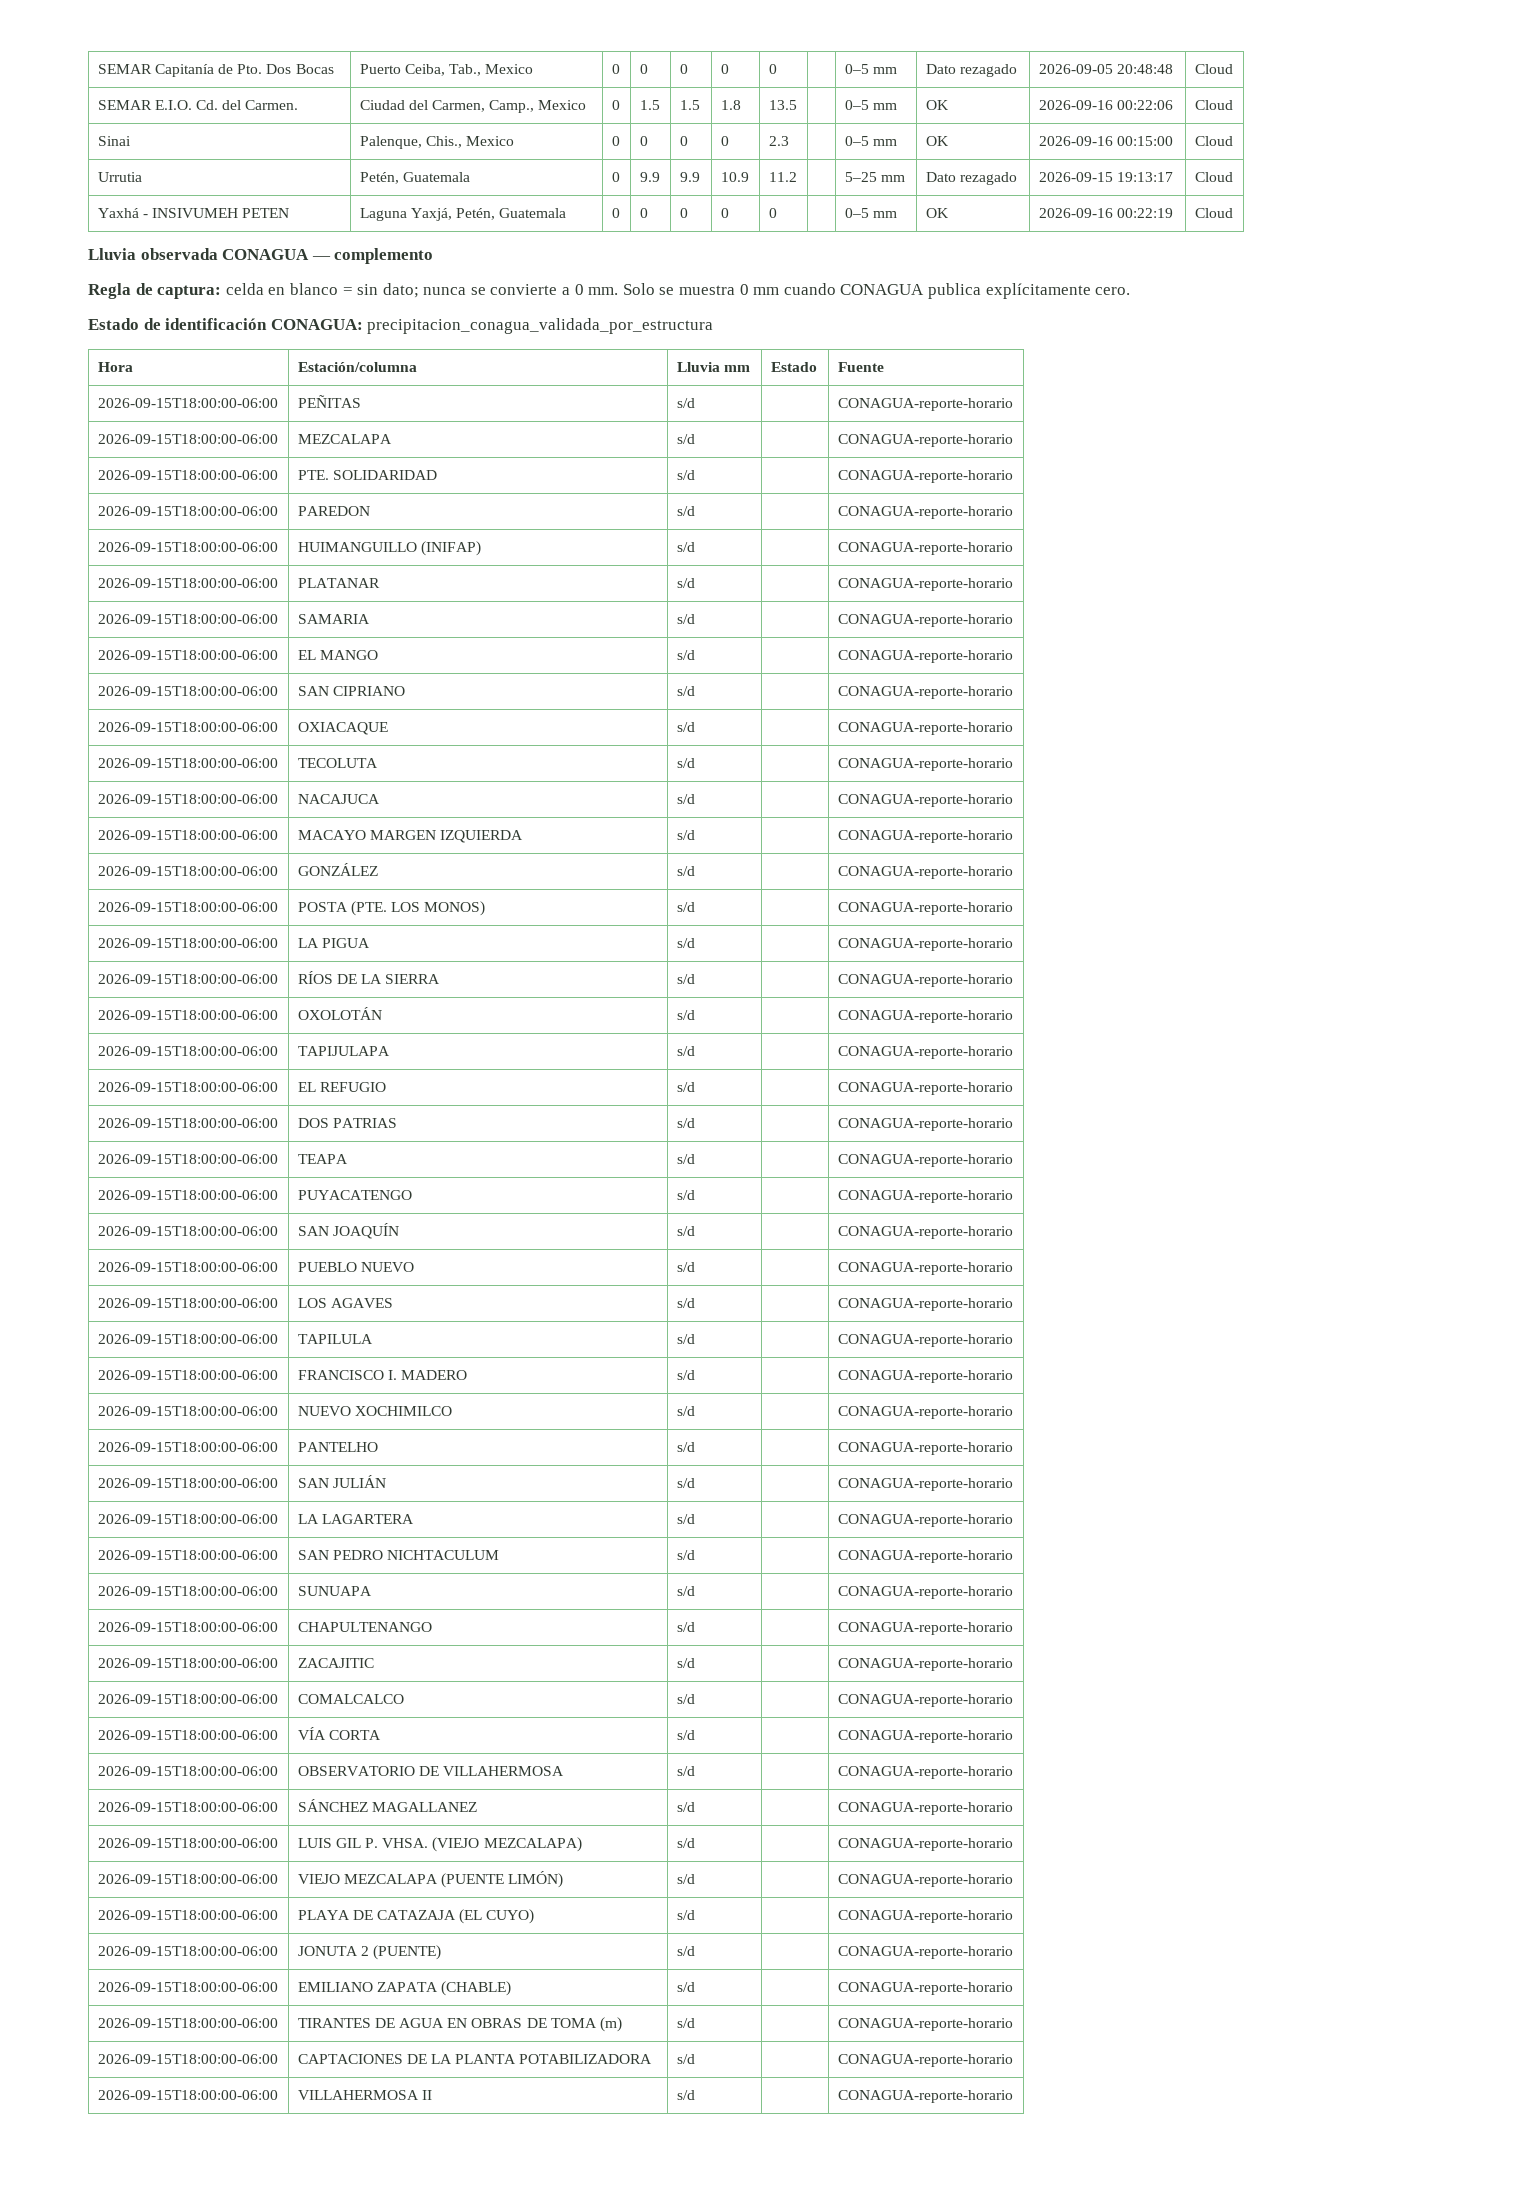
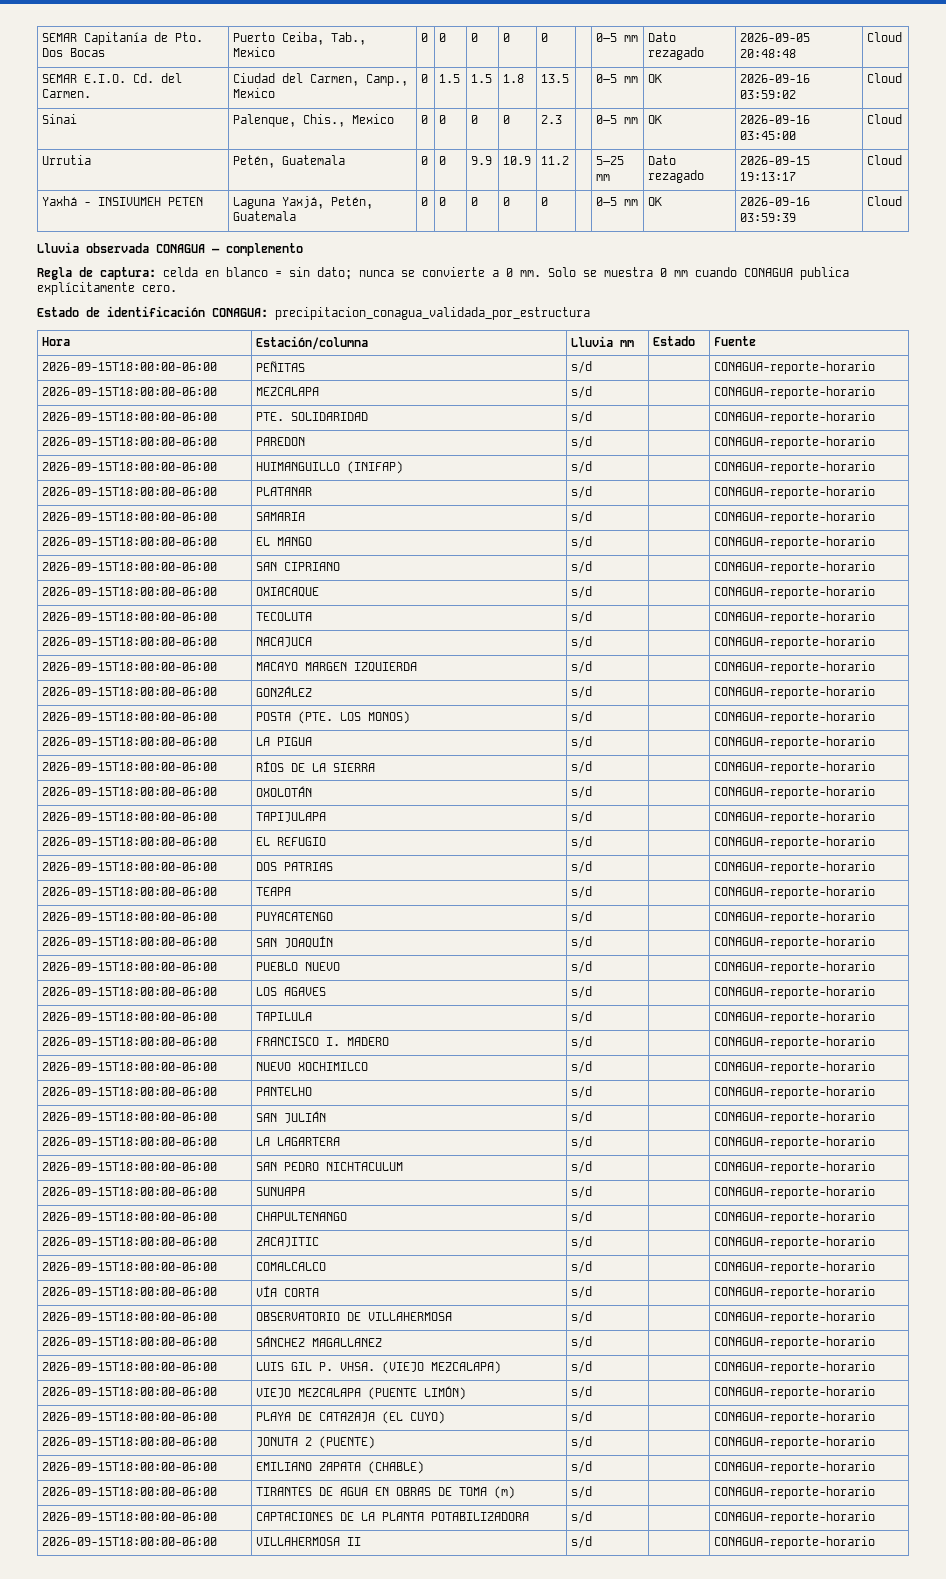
- SEMAR E.I.O. Cd. del Carmen. | Ciudad del Carmen, Camp., Mexico | 0 | 1.5 | 1.5 | 1.8 | 13.5 | | 0–5 mm | OK | 2026-09-16 00:22:06 | Cloud
+ SEMAR E.I.O. Cd. del Carmen. | Ciudad del Carmen, Camp., Mexico | 0 | 1.5 | 1.5 | 1.8 | 13.5 | | 0–5 mm | OK | 2026-09-16 03:59:02 | Cloud
- Sinai | Palenque, Chis., Mexico | 0 | 0 | 0 | 0 | 2.3 | | 0–5 mm | OK | 2026-09-16 00:15:00 | Cloud
+ Sinai | Palenque, Chis., Mexico | 0 | 0 | 0 | 0 | 2.3 | | 0–5 mm | OK | 2026-09-16 03:45:00 | Cloud
- Urrutia | Petén, Guatemala | 0 | 9.9 | 9.9 | 10.9 | 11.2 | | 5–25 mm | Dato rezagado | 2026-09-15 19:13:17 | Cloud
+ Urrutia | Petén, Guatemala | 0 | 0 | 9.9 | 10.9 | 11.2 | | 5–25 mm | Dato rezagado | 2026-09-15 19:13:17 | Cloud
- Yaxhá - INSIVUMEH PETEN | Laguna Yaxjá, Petén, Guatemala | 0 | 0 | 0 | 0 | 0 | | 0–5 mm | OK | 2026-09-16 00:22:19 | Cloud
+ Yaxhá - INSIVUMEH PETEN | Laguna Yaxjá, Petén, Guatemala | 0 | 0 | 0 | 0 | 0 | | 0–5 mm | OK | 2026-09-16 03:59:39 | Cloud

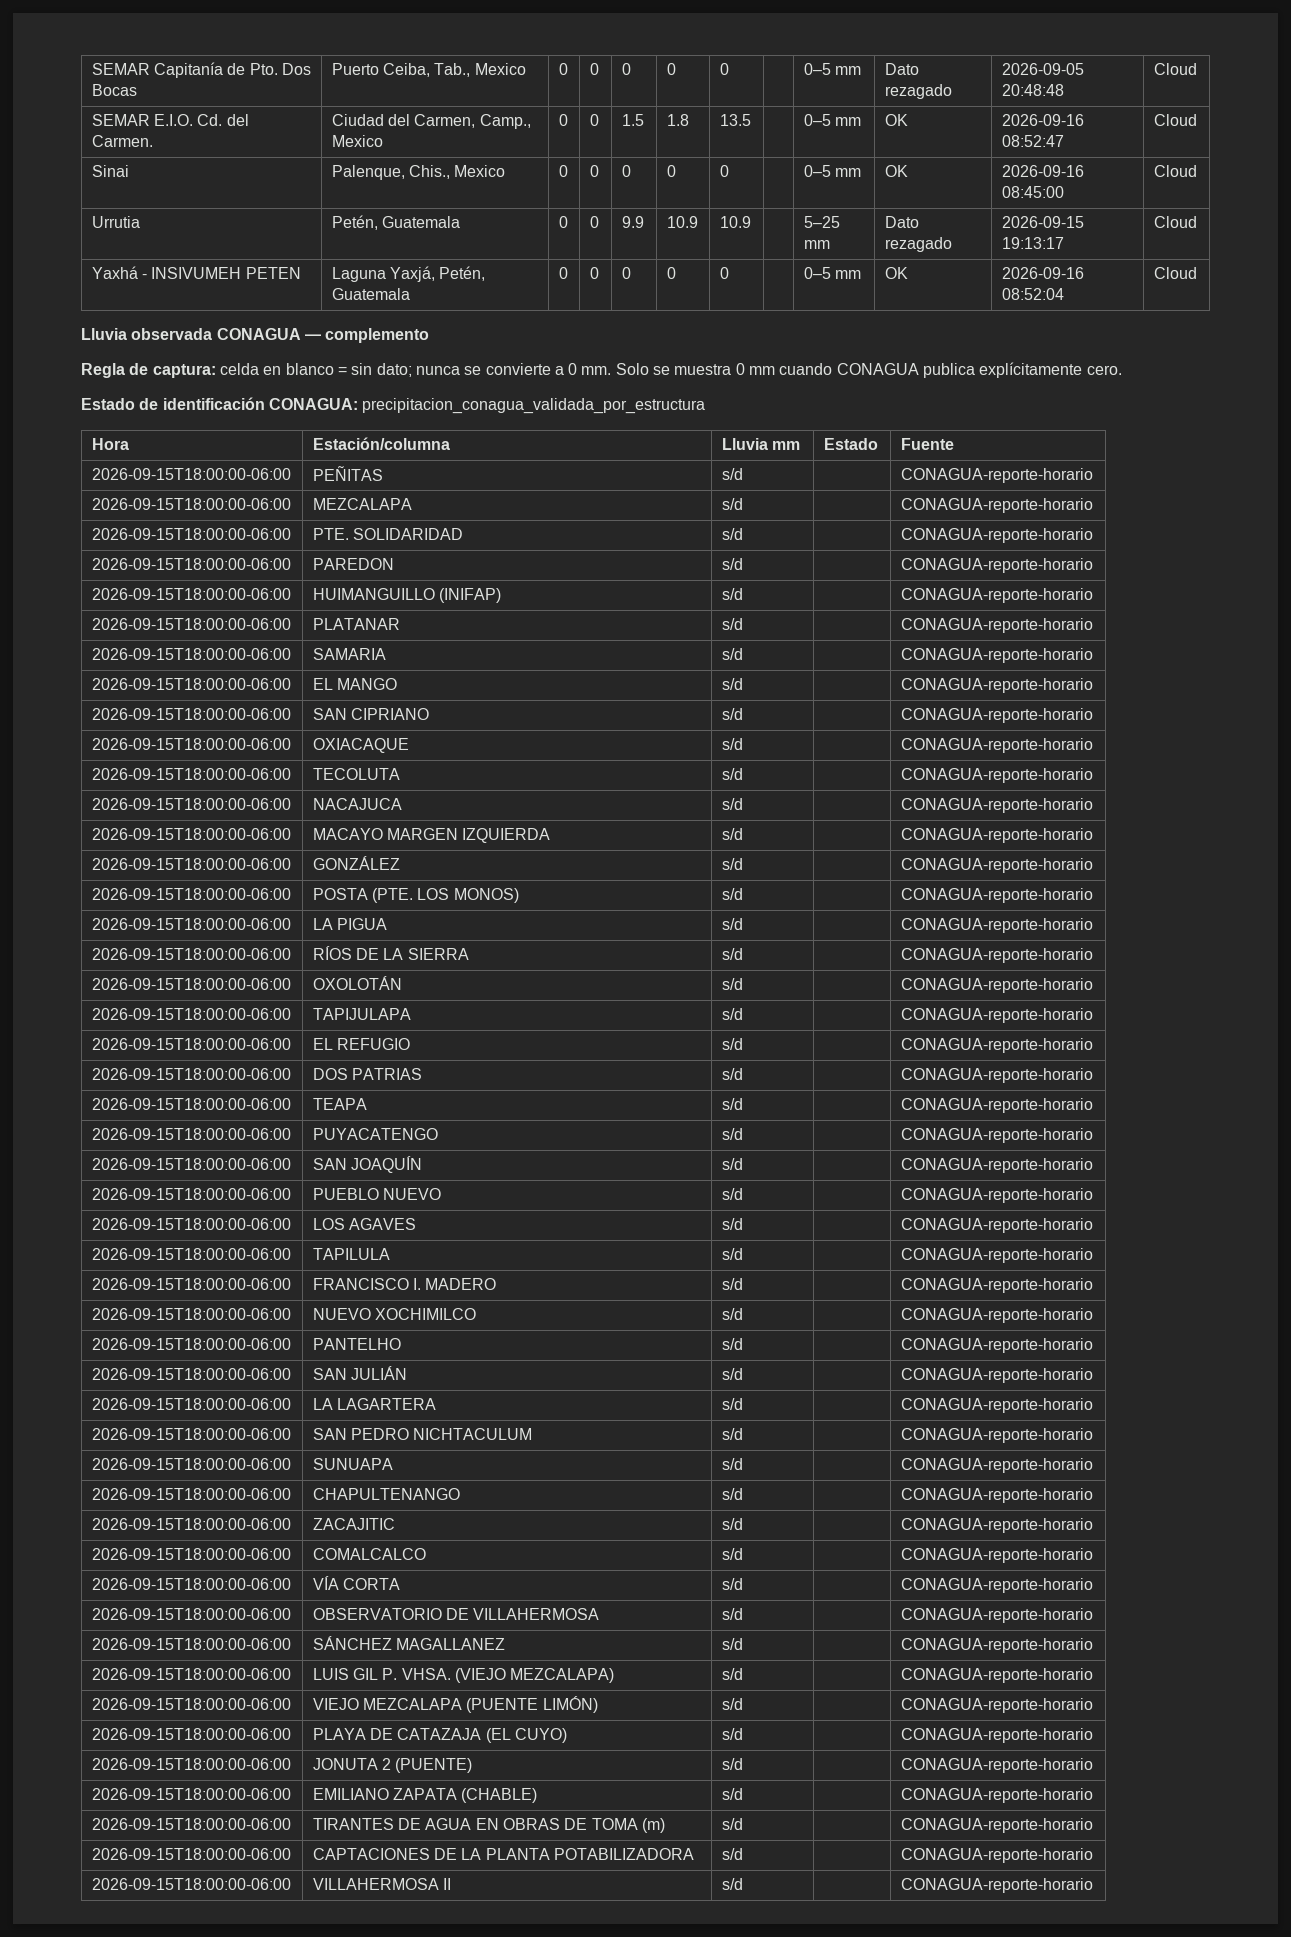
- SEMAR E.I.O. Cd. del Carmen. | Ciudad del Carmen, Camp., Mexico | 0 | 1.5 | 1.5 | 1.8 | 13.5 | | 0–5 mm | OK | 2026-09-16 03:59:02 | Cloud
+ SEMAR E.I.O. Cd. del Carmen. | Ciudad del Carmen, Camp., Mexico | 0 | 0 | 1.5 | 1.8 | 13.5 | | 0–5 mm | OK | 2026-09-16 08:52:47 | Cloud
- Sinai | Palenque, Chis., Mexico | 0 | 0 | 0 | 0 | 2.3 | | 0–5 mm | OK | 2026-09-16 03:45:00 | Cloud
+ Sinai | Palenque, Chis., Mexico | 0 | 0 | 0 | 0 | 0 | | 0–5 mm | OK | 2026-09-16 08:45:00 | Cloud
- Urrutia | Petén, Guatemala | 0 | 0 | 9.9 | 10.9 | 11.2 | | 5–25 mm | Dato rezagado | 2026-09-15 19:13:17 | Cloud
+ Urrutia | Petén, Guatemala | 0 | 0 | 9.9 | 10.9 | 10.9 | | 5–25 mm | Dato rezagado | 2026-09-15 19:13:17 | Cloud
- Yaxhá - INSIVUMEH PETEN | Laguna Yaxjá, Petén, Guatemala | 0 | 0 | 0 | 0 | 0 | | 0–5 mm | OK | 2026-09-16 03:59:39 | Cloud
+ Yaxhá - INSIVUMEH PETEN | Laguna Yaxjá, Petén, Guatemala | 0 | 0 | 0 | 0 | 0 | | 0–5 mm | OK | 2026-09-16 08:52:04 | Cloud

